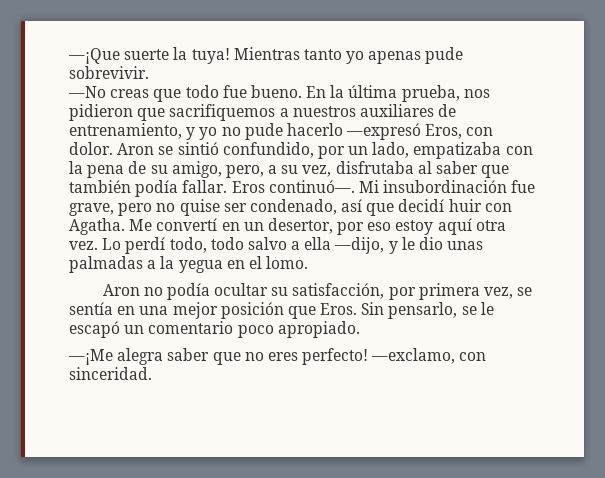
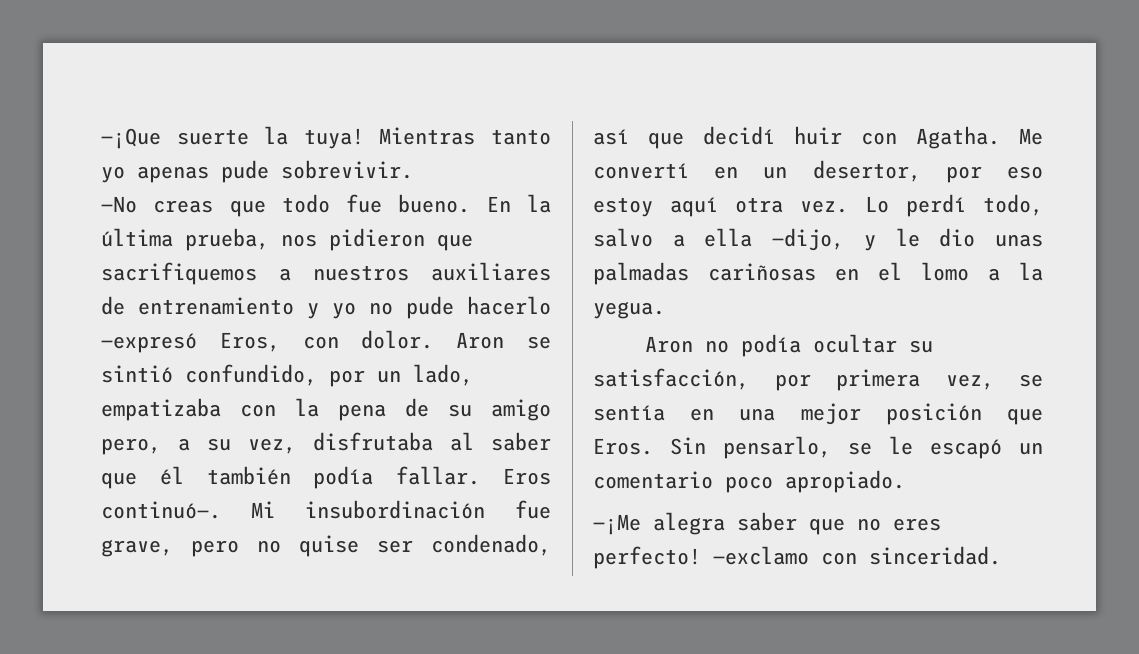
- En la última prueba, nos pidieron que sacrifiquemos a nuestros auxiliares de entrenamiento, y yo no pude hacerlo —expresó Eros, con dolor.
+ En la última prueba, nos pidieron que sacrifiquemos a nuestros auxiliares de entrenamiento y yo no pude hacerlo —expresó Eros, con dolor.
- Aron se sintió confundido, por un lado, empatizaba con la pena de su amigo, pero, a su vez, disfrutaba al saber que también podía fallar.
+ Aron se sintió confundido, por un lado, empatizaba con la pena de su amigo pero, a su vez, disfrutaba al saber que él también podía fallar.
- Lo perdí todo, todo salvo a ella —dijo, y le dio unas palmadas a la yegua en el lomo.
+ Lo perdí todo, salvo a ella —dijo, y le dio unas palmadas cariñosas en el lomo a la yegua.
- —exclamo, con sinceridad.
+ —exclamo con sinceridad.

